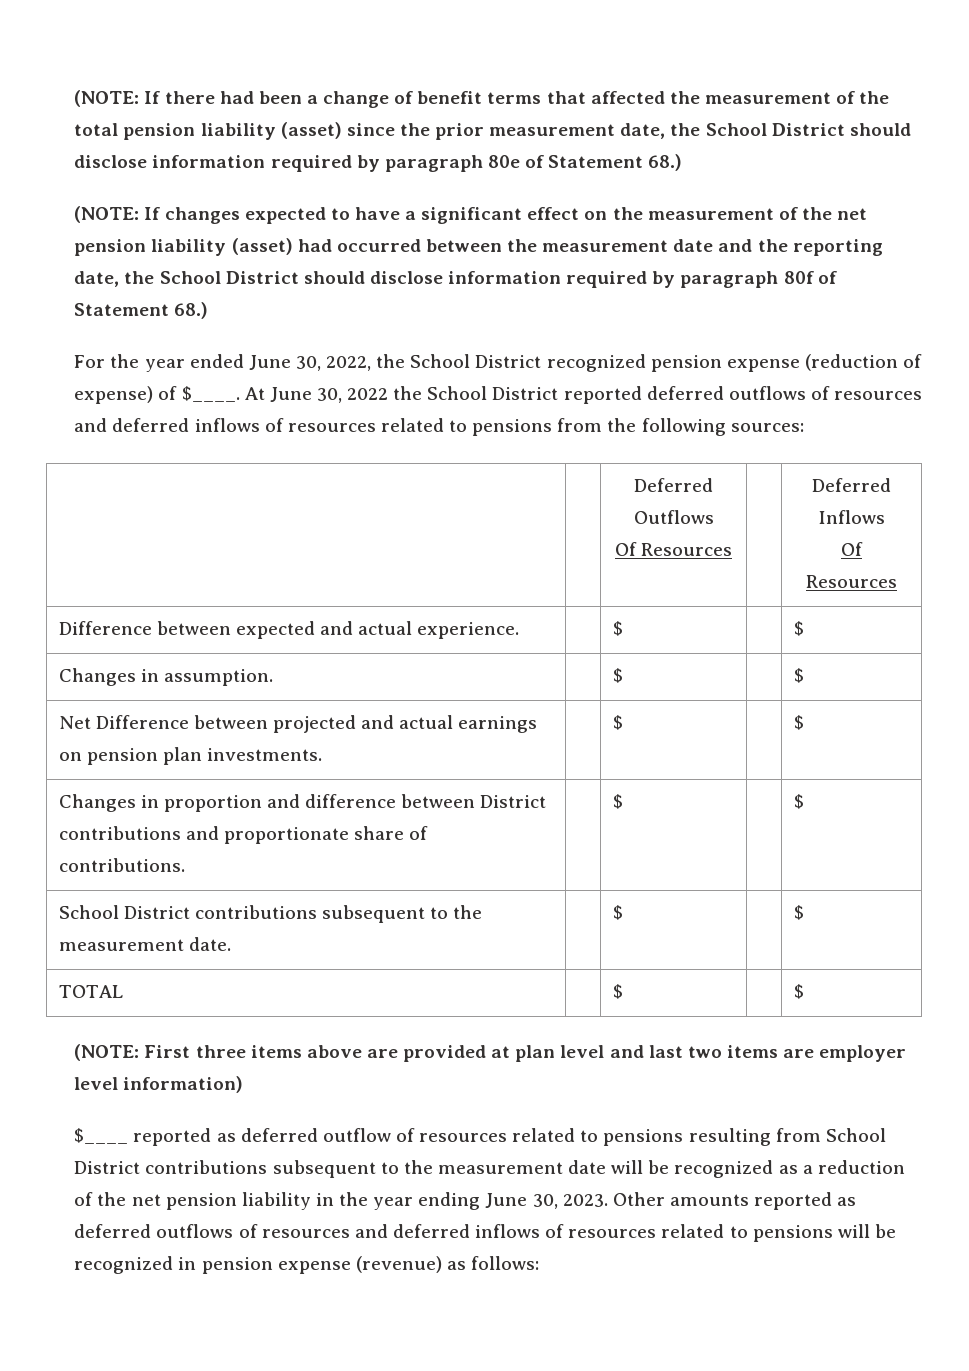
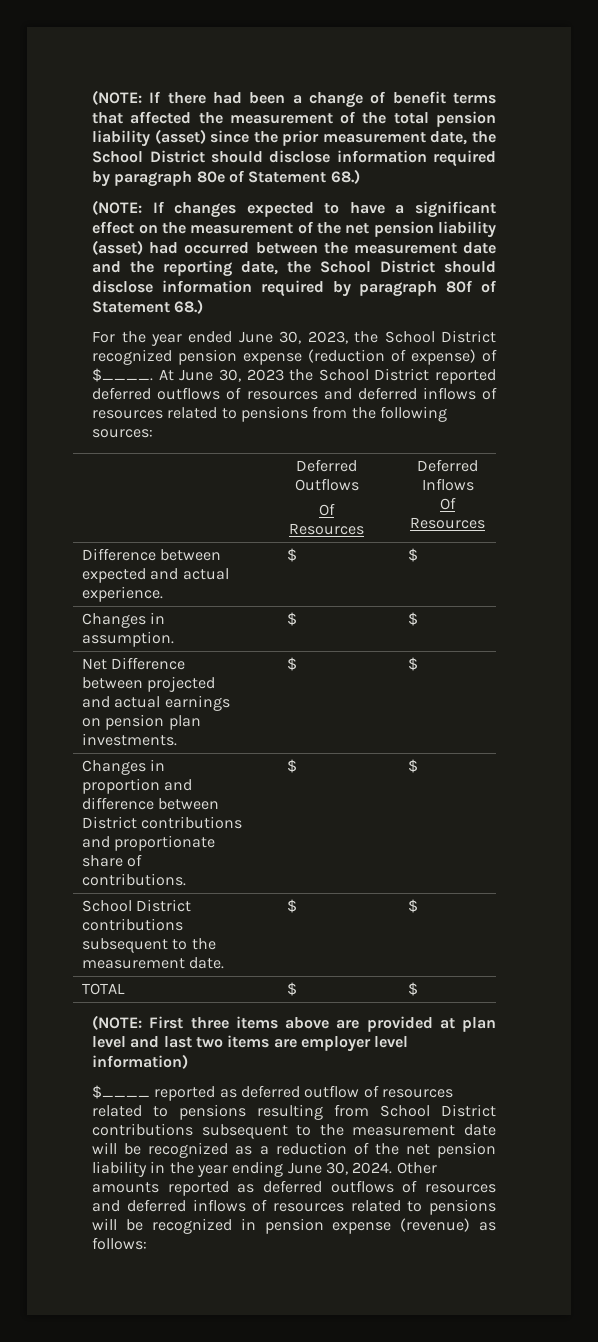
- For the year ended June 30, 2022, the School District recognized pension expense (reduction of expense) of $____.
+ For the year ended June 30, 2023, the School District recognized pension expense (reduction of expense) of $____.
- At June 30, 2022 the School District reported deferred outflows of resources and deferred inflows of resources related to pensions from the following sources:
+ At June 30, 2023 the School District reported deferred outflows of resources and deferred inflows of resources related to pensions from the following sources:
- $____ reported as deferred outflow of resources related to pensions resulting from School District contributions subsequent to the measurement date will be recognized as a reduction of the net pension liability in the year ending June 30, 2023.
+ $____ reported as deferred outflow of resources related to pensions resulting from School District contributions subsequent to the measurement date will be recognized as a reduction of the net pension liability in the year ending June 30, 2024.

